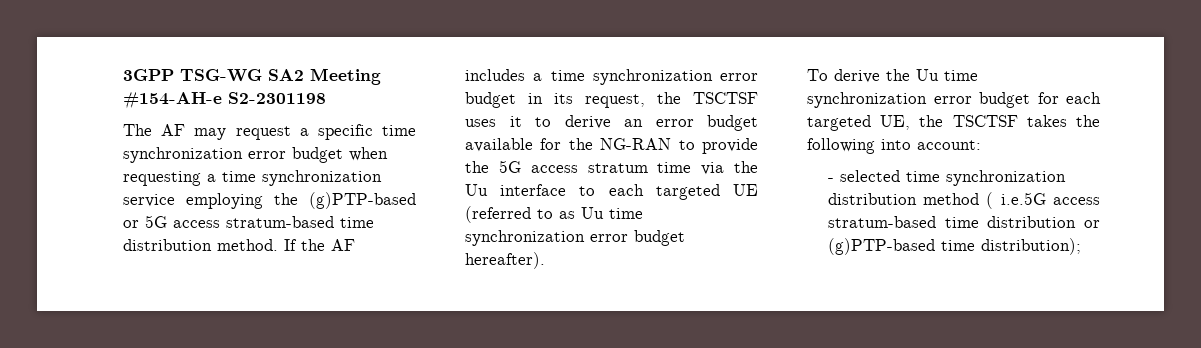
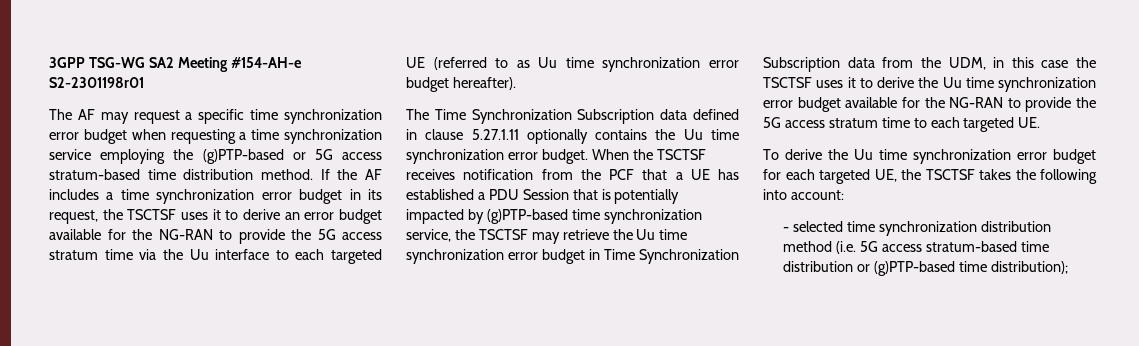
- 3GPP TSG-WG SA2 Meeting #154-AH-e S2-2301198
+ 3GPP TSG-WG SA2 Meeting #154-AH-e S2-2301198r01
+ The Time Synchronization Subscription data defined in clause 5.27.1.11 optionally contains the Uu time synchronization error budget. When the TSCTSF receives notification from the PCF that a UE has established a PDU Session that is potentially impacted by (g)PTP-based time synchronization service, the TSCTSF may retrieve the Uu time synchronization error budget in Time Synchronization Subscription data from the UDM, in this case the TSCTSF uses it to derive the Uu time synchronization error budget available for the NG-RAN to provide the 5G access stratum time to each targeted UE.
- - selected time synchronization distribution method ( i.e.5G access stratum-based time distribution or (g)PTP-based time distribution);
+ - selected time synchronization distribution method (i.e. 5G access stratum-based time distribution or (g)PTP-based time distribution);

